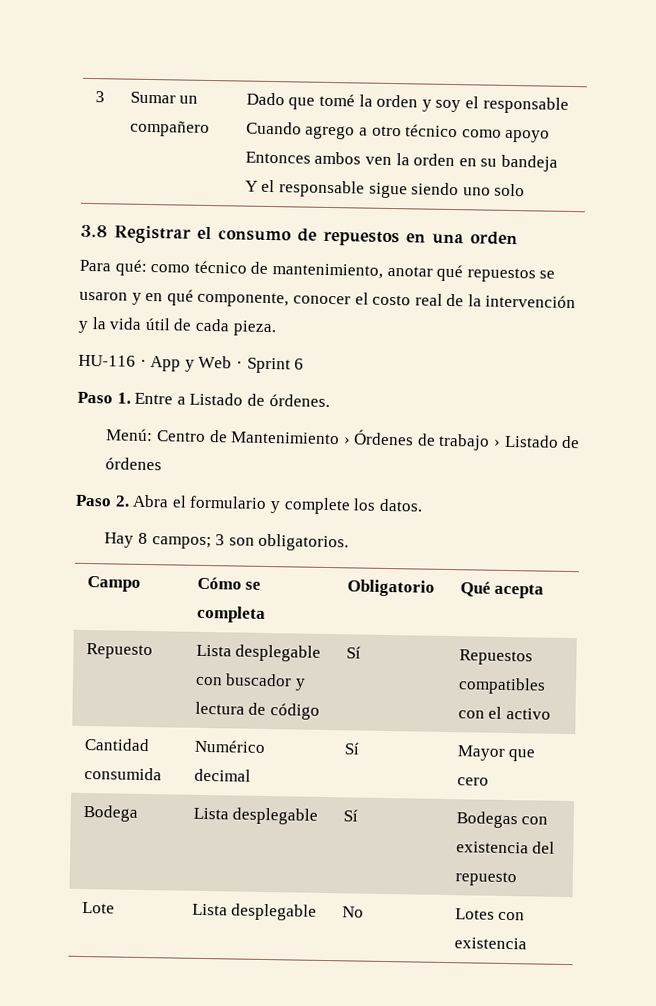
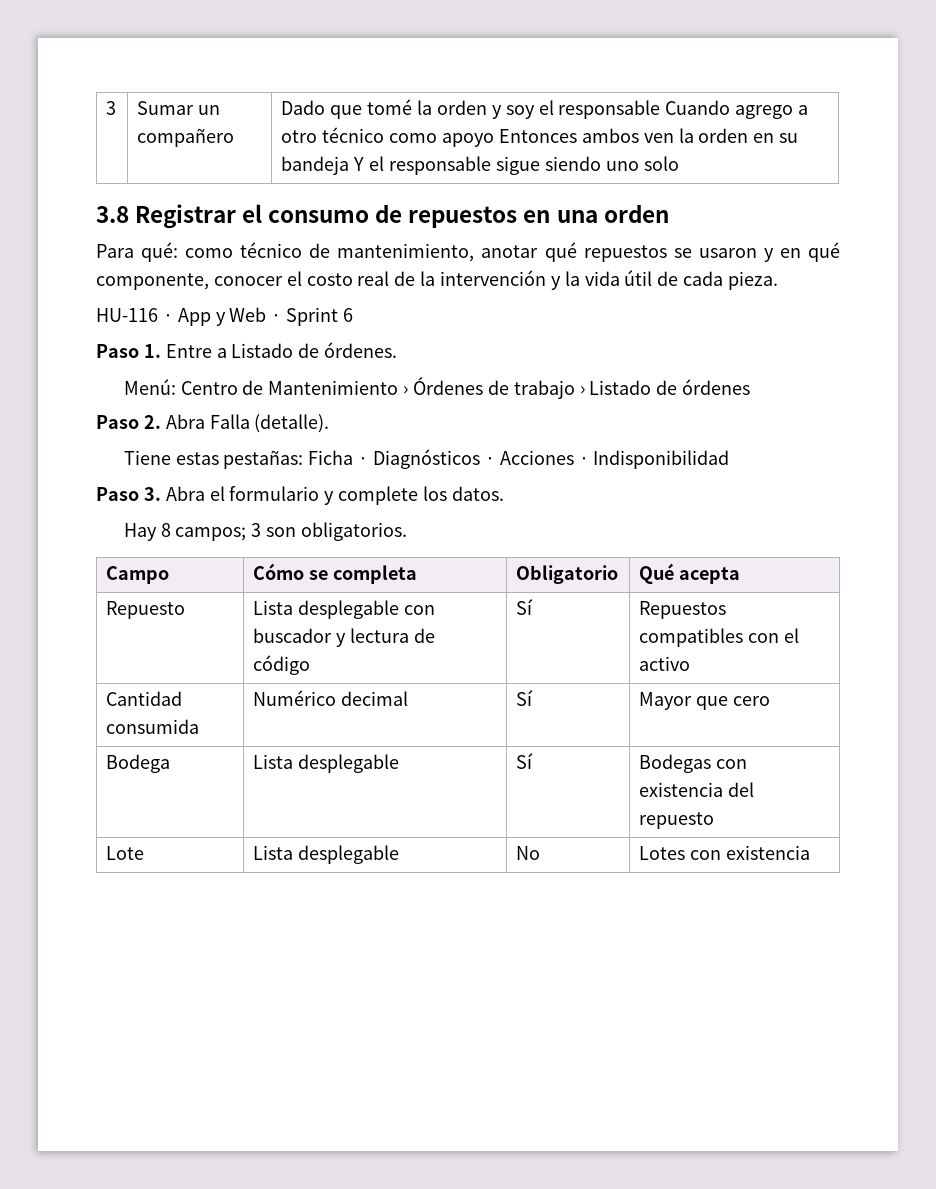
- Paso 2. Abra el formulario y complete los datos.
+ Paso 2. Abra Falla (detalle).
+ Tiene estas pestañas: Ficha · Diagnósticos · Acciones · Indisponibilidad
+ Paso 3. Abra el formulario y complete los datos.

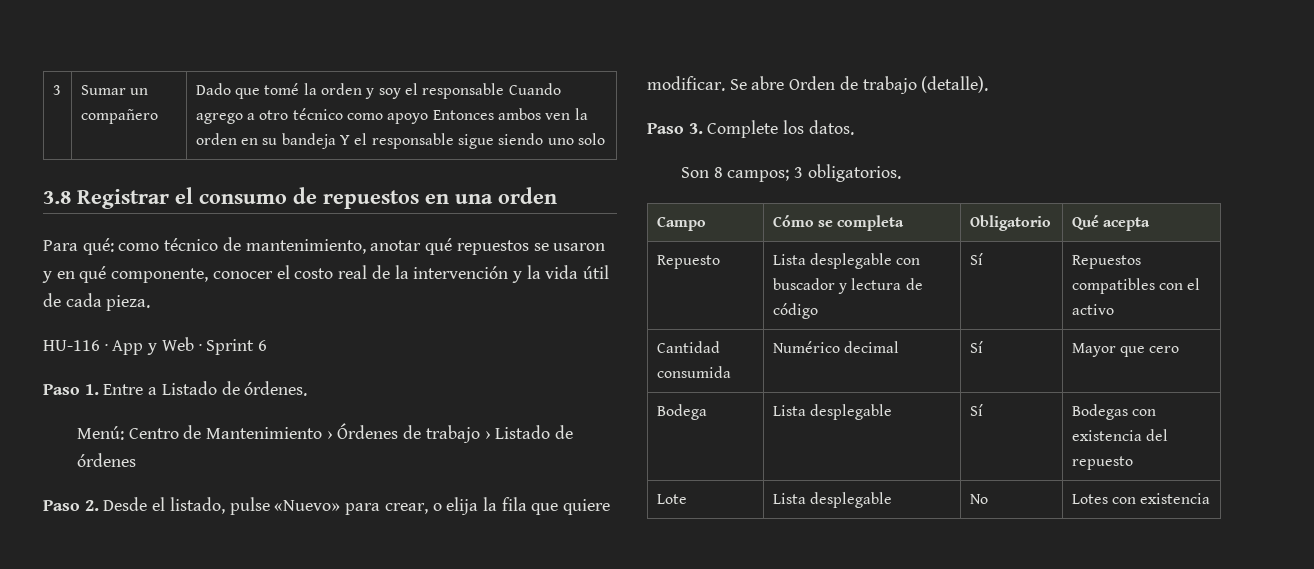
- Paso 2. Abra Falla (detalle).
- Tiene estas pestañas: Ficha · Diagnósticos · Acciones · Indisponibilidad
- Paso 3. Abra el formulario y complete los datos.
+ Paso 2. Desde el listado, pulse «Nuevo» para crear, o elija la fila que quiere modificar. Se abre Orden de trabajo (detalle).
+ Paso 3. Complete los datos.
- Hay 8 campos; 3 son obligatorios.
+ Son 8 campos; 3 obligatorios.

